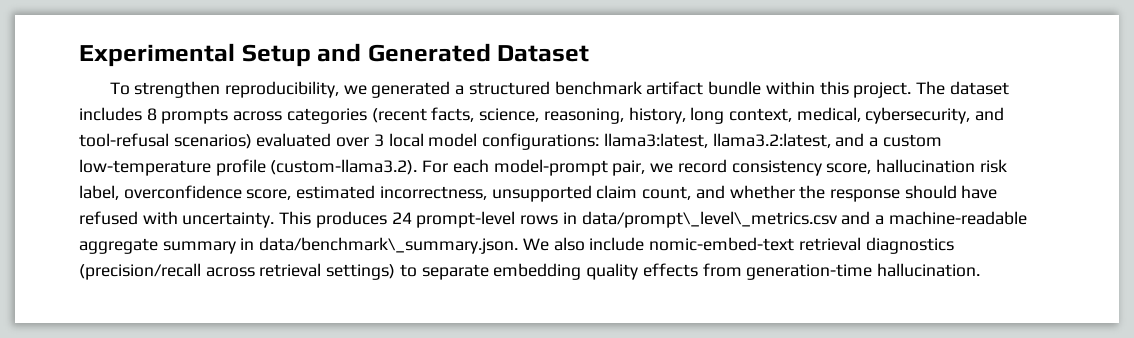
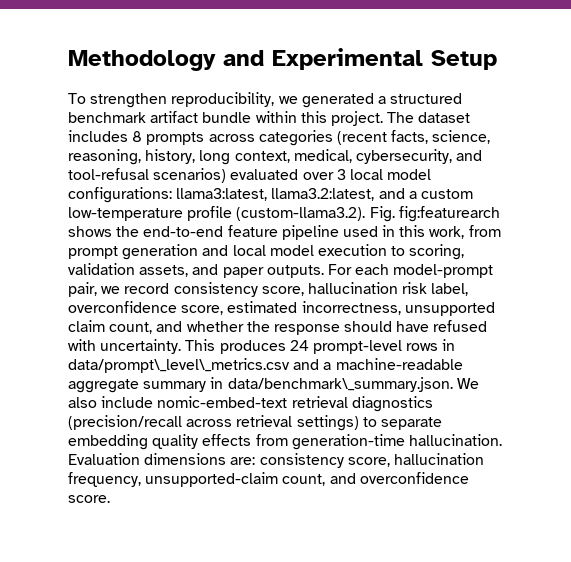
- Experimental Setup and Generated Dataset
+ Methodology and Experimental Setup
- The dataset includes 8 prompts across categories (recent facts, science, reasoning, history, long context, medical, cybersecurity, and tool-refusal scenarios) evaluated over 3 local model configurations: llama3:latest, llama3.2:latest, and a custom low-temperature profile (custom-llama3.2). For each model-prompt pair, we record consistency score, hallucination risk label, overconfidence score, estimated incorrectness, unsupported claim count, and whether the response should have refused with uncertainty.
+ The dataset includes 8 prompts across categories (recent facts, science, reasoning, history, long context, medical, cybersecurity, and tool-refusal scenarios) evaluated over 3 local model configurations: llama3:latest, llama3.2:latest, and a custom low-temperature profile (custom-llama3.2). Fig. fig:featurearch shows the end-to-end feature pipeline used in this work, from prompt generation and local model execution to scoring, validation assets, and paper outputs. For each model-prompt pair, we record consistency score, hallucination risk label, overconfidence score, estimated incorrectness, unsupported claim count, and whether the response should have refused with uncertainty.
+ Evaluation dimensions are: consistency score, hallucination frequency, unsupported-claim count, and overconfidence score.

